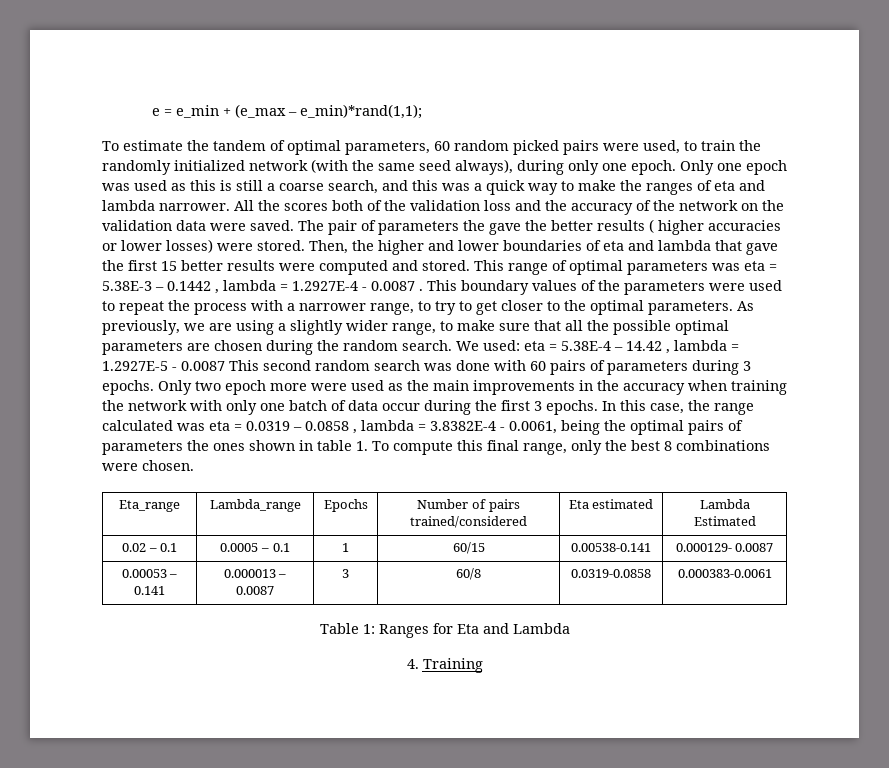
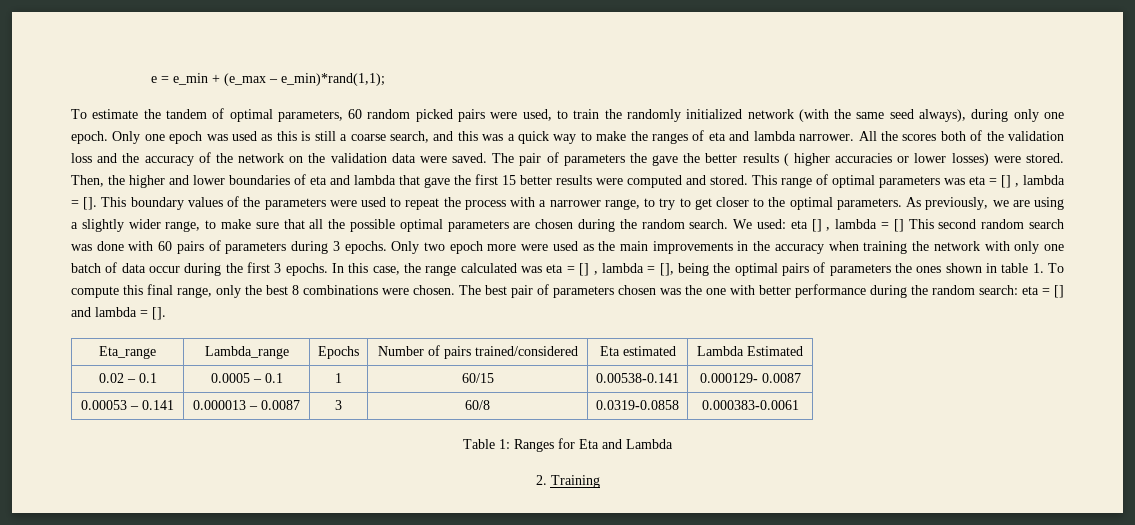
- This range of optimal parameters was eta = 5.38E-3 – 0.1442 , lambda = 1.2927E-4 - 0.0087 .
+ This range of optimal parameters was eta = [] , lambda = [].
- We used: eta = 5.38E-4 – 14.42 , lambda = 1.2927E-5 - 0.0087 This second random search was done with 60 pairs of parameters during 3 epochs.
+ We used: eta [] , lambda = [] This second random search was done with 60 pairs of parameters during 3 epochs.
- In this case, the range calculated was eta = 0.0319 – 0.0858 , lambda = 3.8382E-4 - 0.0061, being the optimal pairs of parameters the ones shown in table 1. To compute this final range, only the best 8 combinations were chosen.
+ In this case, the range calculated was eta = [] , lambda = [], being the optimal pairs of parameters the ones shown in table 1. To compute this final range, only the best 8 combinations were chosen. The best pair of parameters chosen was the one with better performance during the random search: eta = [] and lambda = [].
- 4. Training
+ 2. Training

